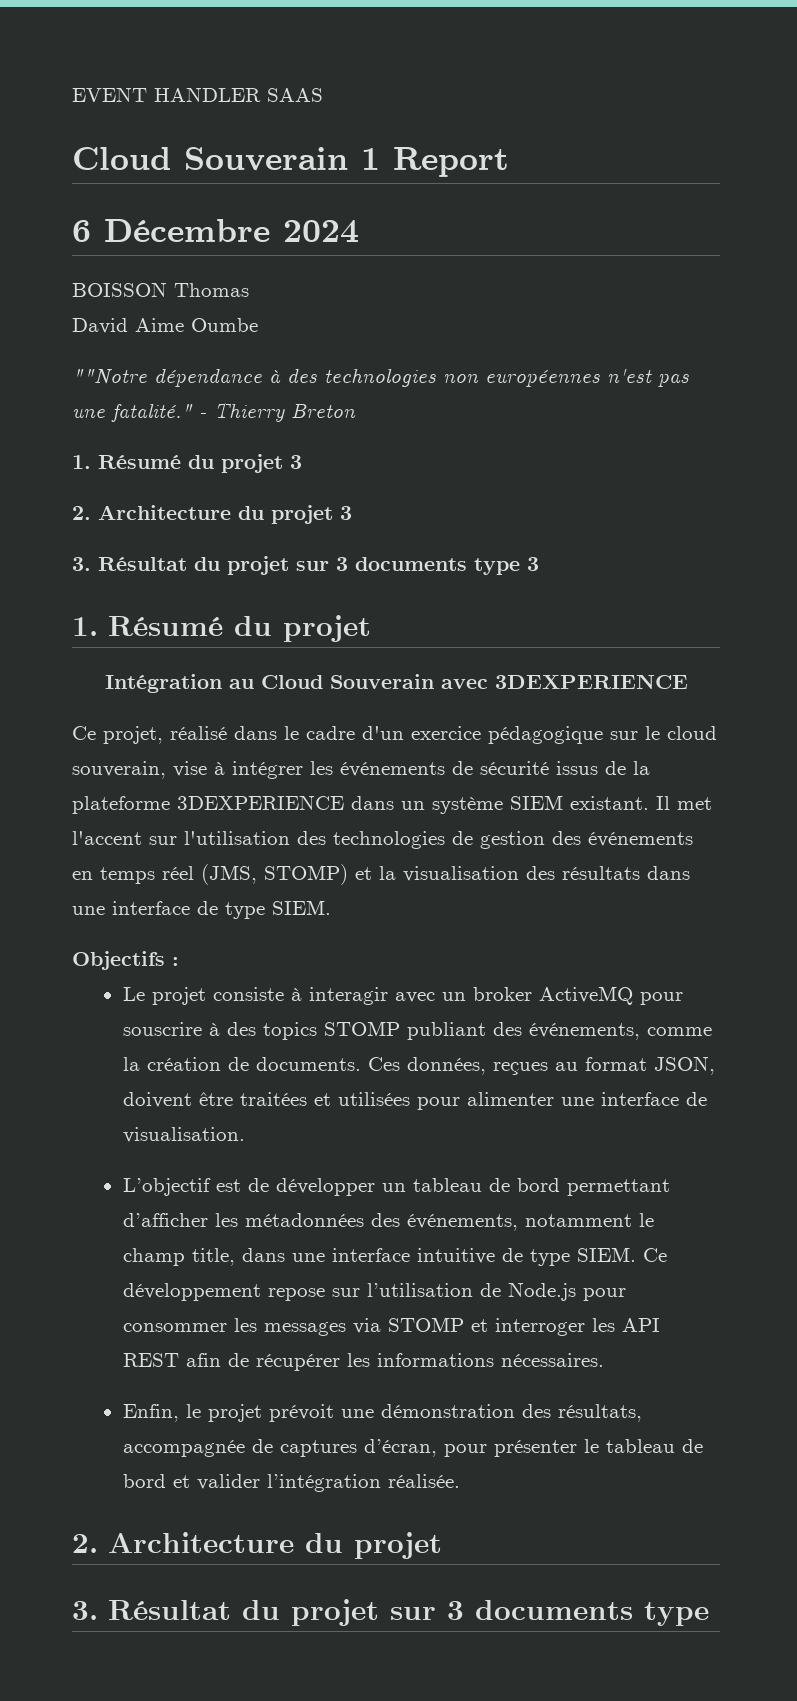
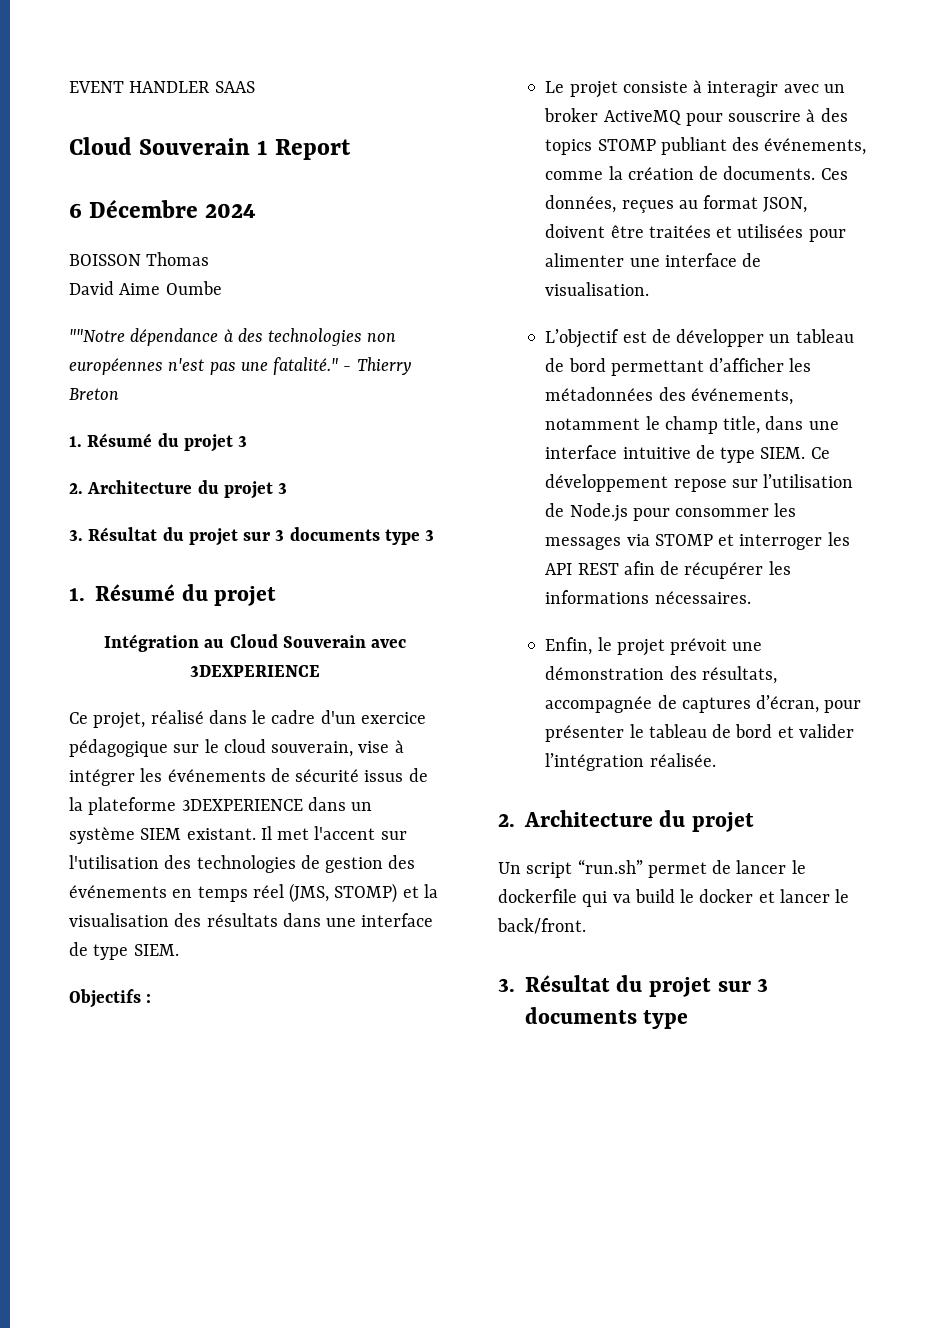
+ Un script “run.sh” permet de lancer le dockerfile qui va build le docker et lancer le back/front.

